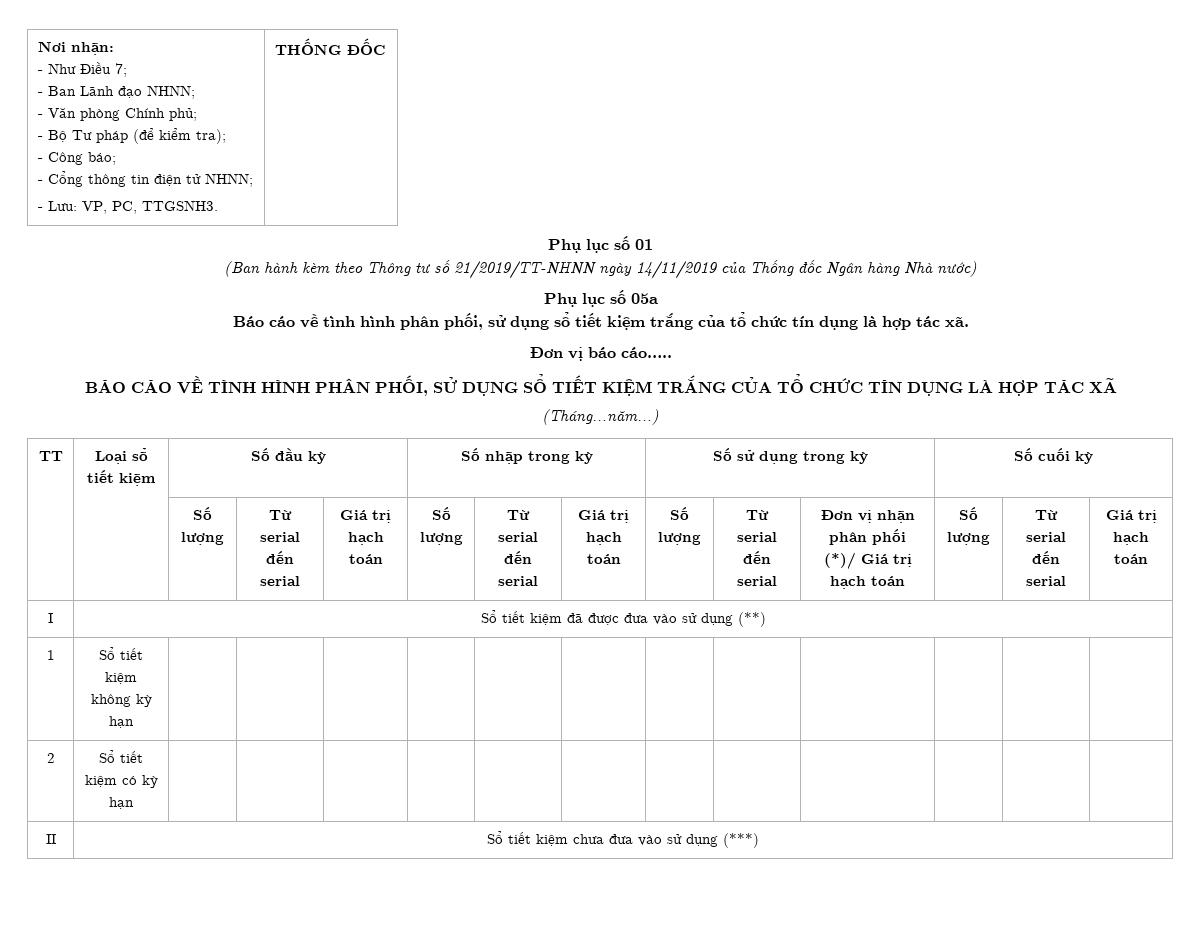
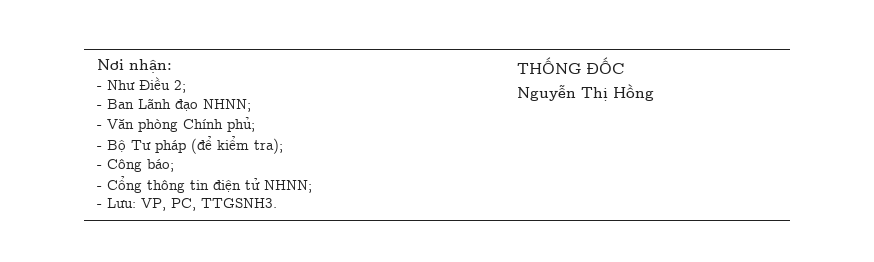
- - Như Điều 7;
+ - Như Điều 2;
- Phụ lục số 01
- (Ban hành kèm theo Thông tư số 21/2019/TT-NHNN ngày 14/11/2019 của Thống đốc Ngân hàng Nhà nước)
- Phụ lục số 05a
- Báo cáo về tình hình phân phối, sử dụng sổ tiết kiệm trắng của tổ chức tín dụng là hợp tác xã.
- Đơn vị báo cáo…..
- BÁO CÁO VỀ TÌNH HÌNH PHÂN PHỐI, SỬ DỤNG SỔ TIẾT KIỆM TRẮNG CỦA TỔ CHỨC TÍN DỤNG LÀ HỢP TÁC XÃ
- (Tháng…năm…)
- TT | Loại sổ tiết kiệm | Số đầu kỳ | Số nhập trong kỳ | Số sử dụng trong kỳ | Số cuối kỳ
- | | Số lượng | Từ serial đến serial | Giá trị hạch toán | Số lượng | Từ serial đến serial | Giá trị hạch toán | Số lượng | Từ serial đến serial | Đơn vị nhận phân phối (*)/ Giá trị hạch toán | Số lượng | Từ serial đến serial | Giá trị hạch toán
- I | Sổ tiết kiệm đã được đưa vào sử dụng (**)
- 1 | Sổ tiết kiệm không kỳ hạn | | | | | | | | | | | |
- 2 | Sổ tiết kiệm có kỳ hạn | | | | | | | | | | | |
- II | Sổ tiết kiệm chưa đưa vào sử dụng (***)
+ Nguyễn Thị Hồng

